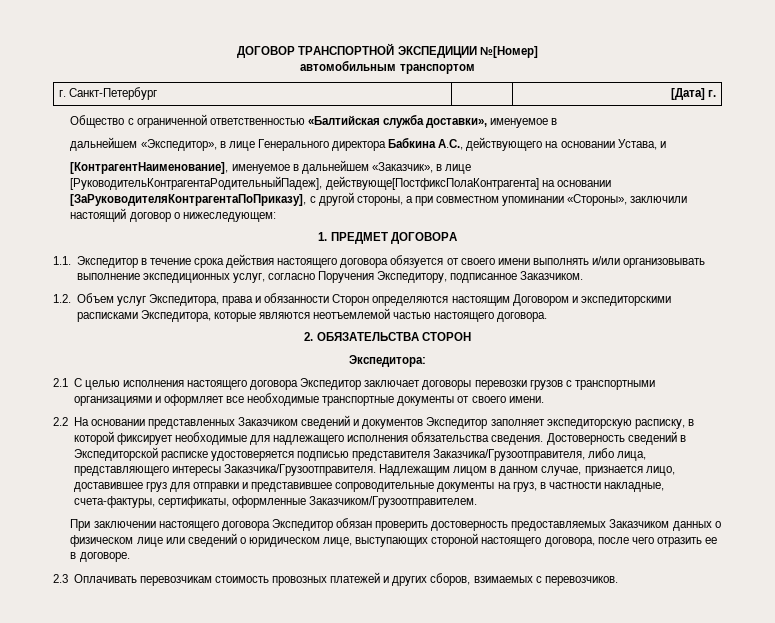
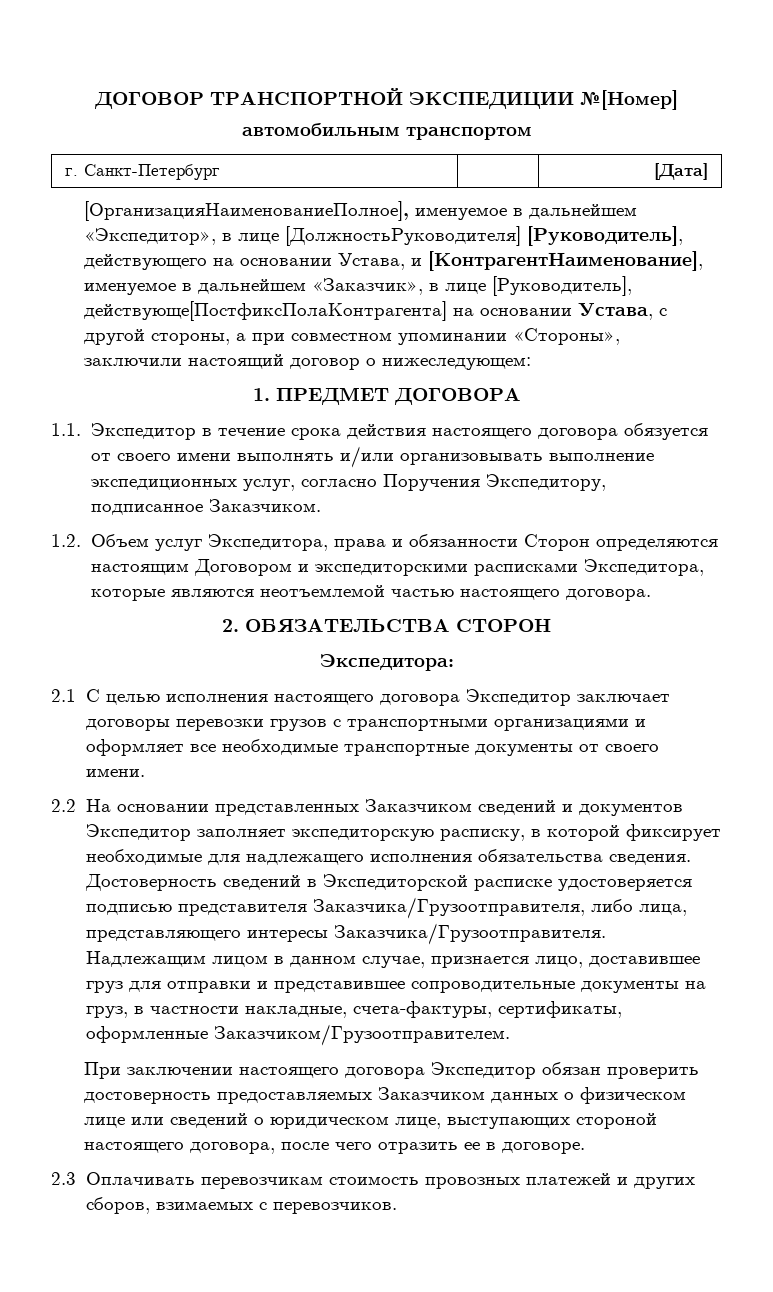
- г. Санкт-Петербург | | [Дата] г.
- Общество с ограниченной ответственностью «Балтийская служба доставки», именуемое в
- дальнейшем «Экспедитор», в лице Генерального директора Бабкина А.С., действующего на основании Устава, и
- [КонтрагентНаименование], именуемое в дальнейшем «Заказчик», в лице [РуководительКонтрагентаРодительныйПадеж], действующе[ПостфиксПолаКонтрагента] на основании [ЗаРуководителяКонтрагентаПоПриказу], с другой стороны, а при совместном упоминании «Стороны», заключили настоящий договор о нижеследующем:
+ г. Санкт-Петербург | | [Дата]
+ [ОрганизацияНаименованиеПолное], именуемое в дальнейшем «Экспедитор», в лице [ДолжностьРуководителя] [Руководитель], действующего на основании Устава, и [КонтрагентНаименование], именуемое в дальнейшем «Заказчик», в лице [Руководитель], действующе[ПостфиксПолаКонтрагента] на основании Устава, с другой стороны, а при совместном упоминании «Стороны», заключили настоящий договор о нижеследующем:

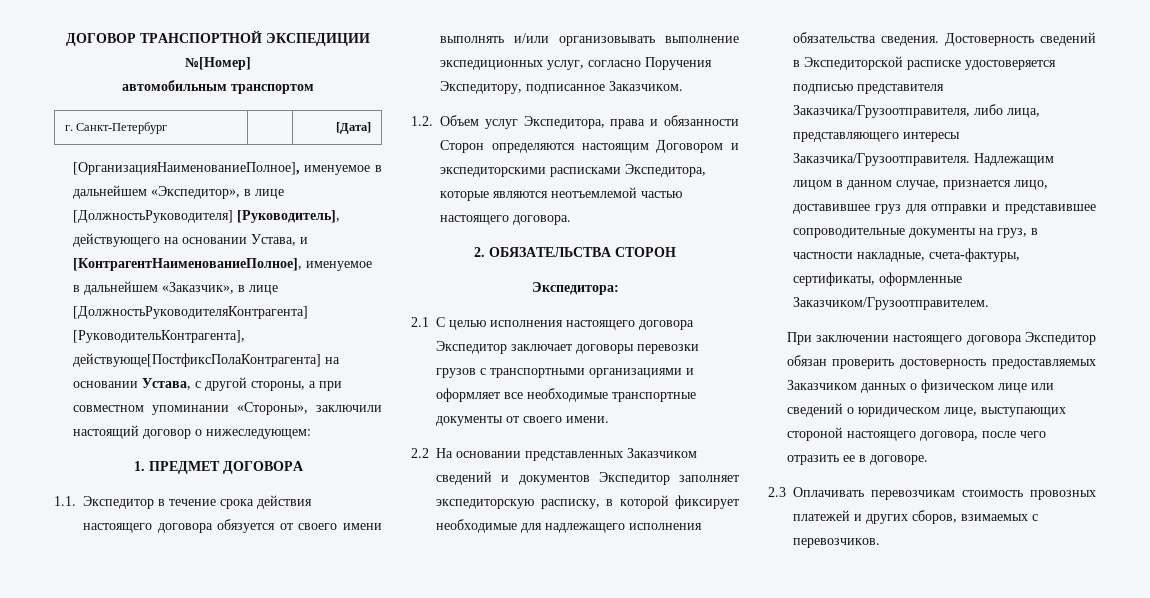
- [ОрганизацияНаименованиеПолное], именуемое в дальнейшем «Экспедитор», в лице [ДолжностьРуководителя] [Руководитель], действующего на основании Устава, и [КонтрагентНаименование], именуемое в дальнейшем «Заказчик», в лице [Руководитель], действующе[ПостфиксПолаКонтрагента] на основании Устава, с другой стороны, а при совместном упоминании «Стороны», заключили настоящий договор о нижеследующем:
+ [ОрганизацияНаименованиеПолное], именуемое в дальнейшем «Экспедитор», в лице [ДолжностьРуководителя] [Руководитель], действующего на основании Устава, и [КонтрагентНаименованиеПолное], именуемое в дальнейшем «Заказчик», в лице [ДолжностьРуководителяКонтрагента] [РуководительКонтрагента], действующе[ПостфиксПолаКонтрагента] на основании Устава, с другой стороны, а при совместном упоминании «Стороны», заключили настоящий договор о нижеследующем:

